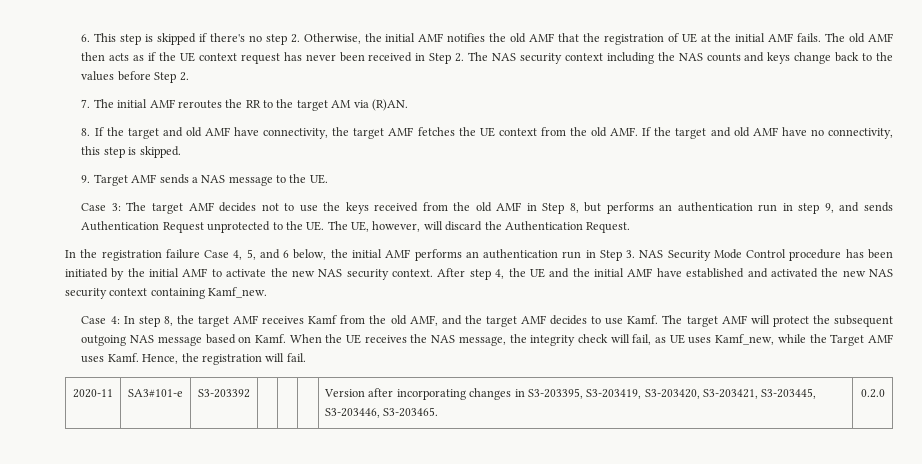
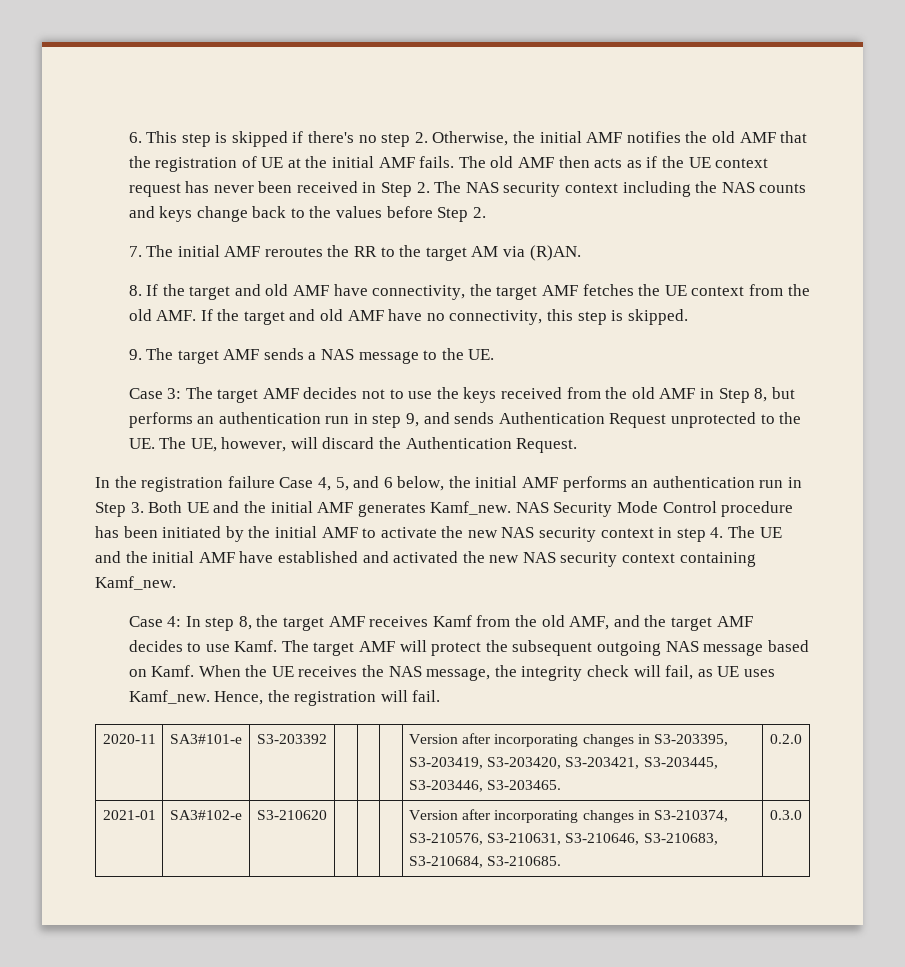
- 9. Target AMF sends a NAS message to the UE.
+ 9. The target AMF sends a NAS message to the UE.
- In the registration failure Case 4, 5, and 6 below, the initial AMF performs an authentication run in Step 3. NAS Security Mode Control procedure has been initiated by the initial AMF to activate the new NAS security context. After step 4, the UE and the initial AMF have established and activated the new NAS security context containing Kamf_new.
+ In the registration failure Case 4, 5, and 6 below, the initial AMF performs an authentication run in Step 3. Both UE and the initial AMF generates Kamf_new. NAS Security Mode Control procedure has been initiated by the initial AMF to activate the new NAS security context in step 4. The UE and the initial AMF have established and activated the new NAS security context containing Kamf_new.
- When the UE receives the NAS message, the integrity check will fail, as UE uses Kamf_new, while the Target AMF uses Kamf.
+ When the UE receives the NAS message, the integrity check will fail, as UE uses Kamf_new.
+ 2021-01 | SA3#102-e | S3-210620 | | | | Version after incorporating changes in S3-210374, S3-210576, S3-210631, S3-210646, S3-210683, S3-210684, S3-210685. | 0.3.0

